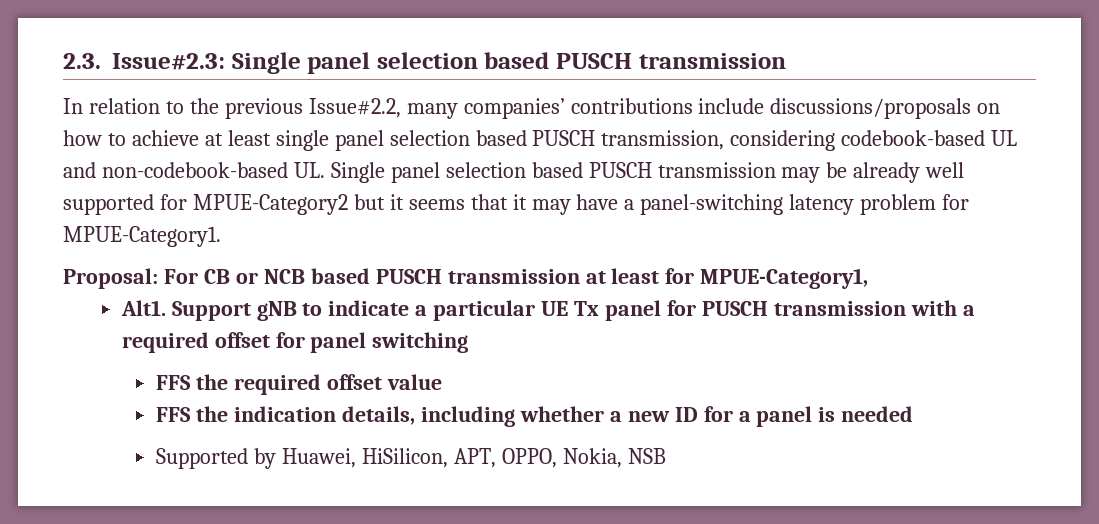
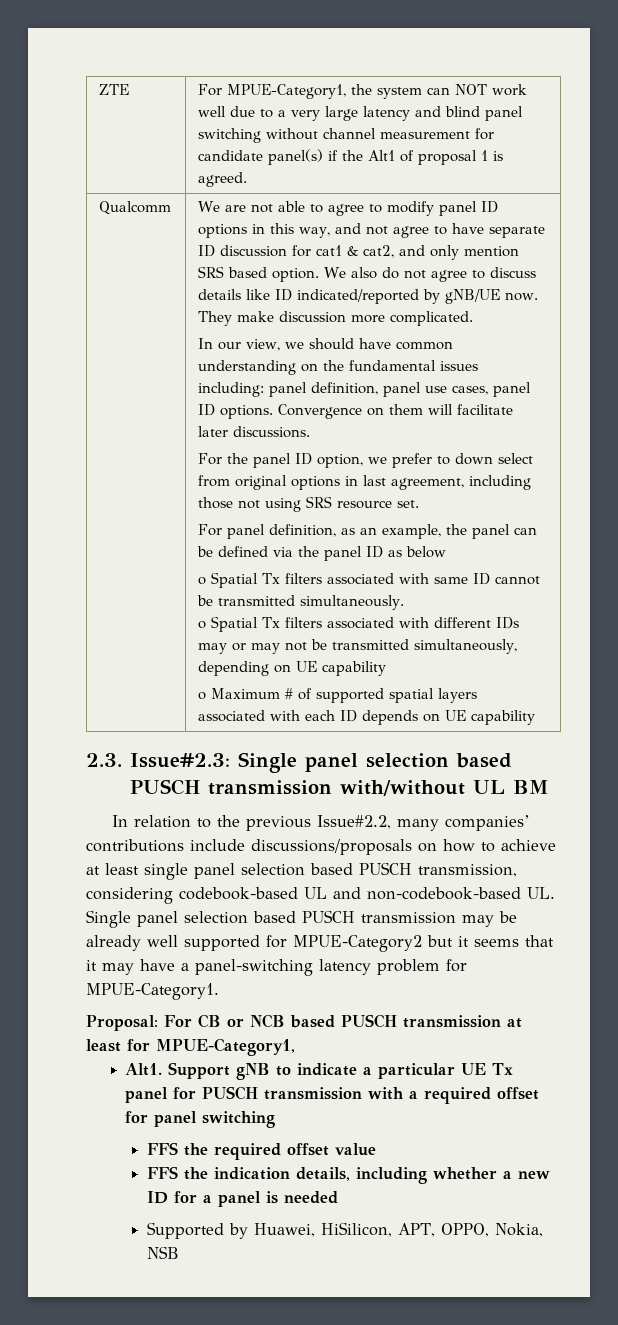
+ ZTE | For MPUE-Category1, the system can NOT work well due to a very large latency and blind panel switching without channel measurement for candidate panel(s) if the Alt1 of proposal 1 is agreed.
+ Qualcomm | We are not able to agree to modify panel ID options in this way, and not agree to have separate ID discussion for cat1 & cat2, and only mention SRS based option. We also do not agree to discuss details like ID indicated/reported by gNB/UE now. They make discussion more complicated.
+ In our view, we should have common understanding on the fundamental issues including: panel definition, panel use cases, panel ID options. Convergence on them will facilitate later discussions.
+ For the panel ID option, we prefer to down select from original options in last agreement, including those not using SRS resource set.
+ For panel definition, as an example, the panel can be defined via the panel ID as below
+ o Spatial Tx filters associated with same ID cannot be transmitted simultaneously.
+ o Spatial Tx filters associated with different IDs may or may not be transmitted simultaneously, depending on UE capability
+ o Maximum # of supported spatial layers associated with each ID depends on UE capability
- 2.3. Issue#2.3: Single panel selection based PUSCH transmission
+ 2.3. Issue#2.3: Single panel selection based PUSCH transmission with/without UL BM

